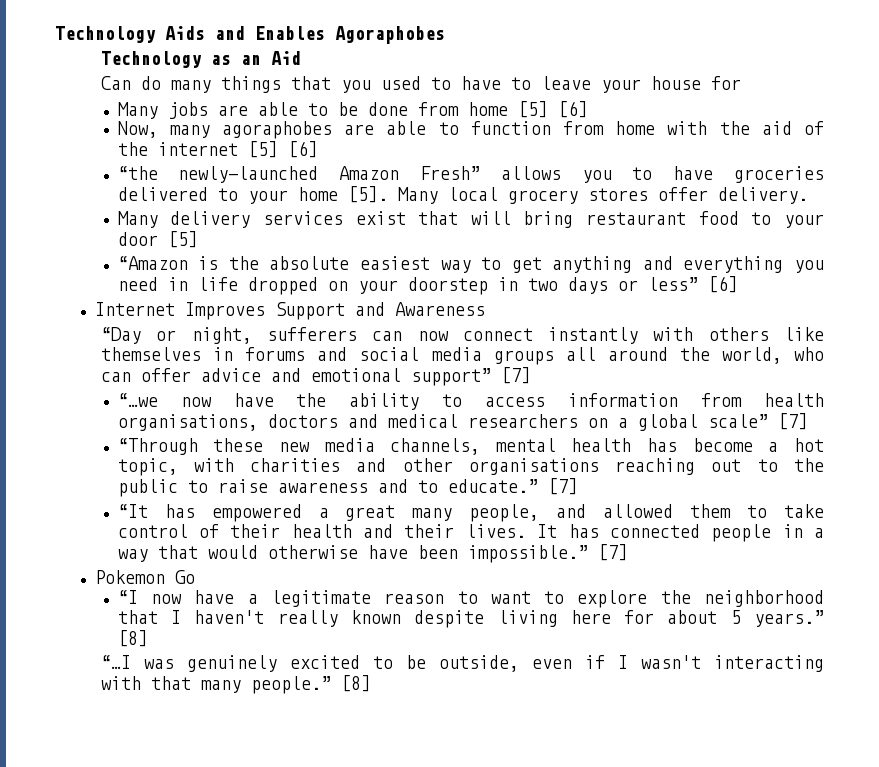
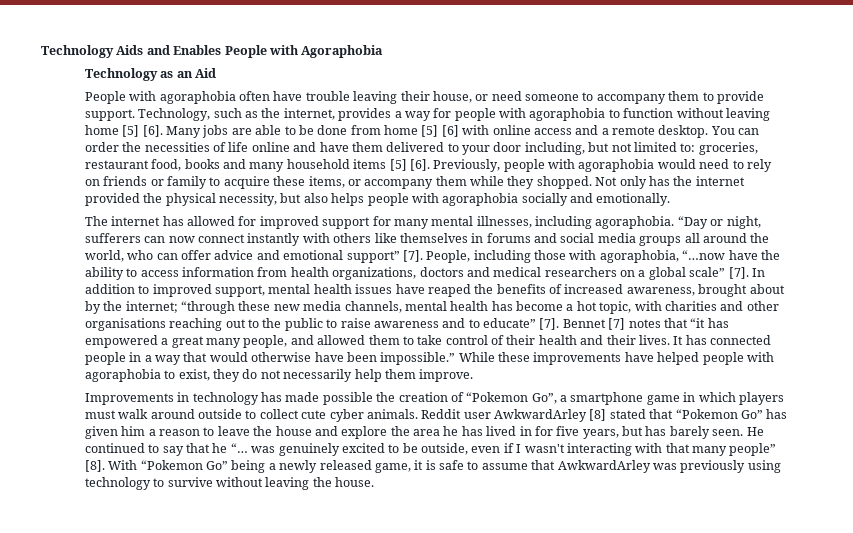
- Technology Aids and Enables Agoraphobes
+ Technology Aids and Enables People with Agoraphobia
- Can do many things that you used to have to leave your house for
- Many jobs are able to be done from home [5] [6]
- Now, many agoraphobes are able to function from home with the aid of the internet [5] [6]
- “the newly-launched Amazon Fresh” allows you to have groceries delivered to your home [5]. Many local grocery stores offer delivery.
- Many delivery services exist that will bring restaurant food to your door [5]
- “Amazon is the absolute easiest way to get anything and everything you need in life dropped on your doorstep in two days or less” [6]
- Internet Improves Support and Awareness
- “Day or night, sufferers can now connect instantly with others like themselves in forums and social media groups all around the world, who can offer advice and emotional support” [7]
- “…we now have the ability to access information from health organisations, doctors and medical researchers on a global scale” [7]
- “Through these new media channels, mental health has become a hot topic, with charities and other organisations reaching out to the public to raise awareness and to educate.” [7]
- “It has empowered a great many people, and allowed them to take control of their health and their lives.
+ People with agoraphobia often have trouble leaving their house, or need someone to accompany them to provide support. Technology, such as the internet, provides a way for people with agoraphobia to function without leaving home [5] [6]. Many jobs are able to be done from home [5] [6] with online access and a remote desktop. You can order the necessities of life online and have them delivered to your door including, but not limited to: groceries, restaurant food, books and many household items [5] [6]. Previously, people with agoraphobia would need to rely on friends or family to acquire these items, or accompany them while they shopped. Not only has the internet provided the physical necessity, but also helps people with agoraphobia socially and emotionally.
+ The internet has allowed for improved support for many mental illnesses, including agoraphobia. “Day or night, sufferers can now connect instantly with others like themselves in forums and social media groups all around the world, who can offer advice and emotional support” [7]. People, including those with agoraphobia, “…now have the ability to access information from health organizations, doctors and medical researchers on a global scale” [7]. In addition to improved support, mental health issues have reaped the benefits of increased awareness, brought about by the internet; “through these new media channels, mental health has become a hot topic, with charities and other organisations reaching out to the public to raise awareness and to educate” [7]. Bennet [7] notes that “it has empowered a great many people, and allowed them to take control of their health and their lives.
- It has connected people in a way that would otherwise have been impossible.” [7]
- Pokemon Go
- “I now have a legitimate reason to want to explore the neighborhood that I haven't really known despite living here for about 5 years.” [8]
- “…I was genuinely excited to be outside, even if I wasn't interacting with that many people.” [8]
+ It has connected people in a way that would otherwise have been impossible.” While these improvements have helped people with agoraphobia to exist, they do not necessarily help them improve.
+ Improvements in technology has made possible the creation of “Pokemon Go”, a smartphone game in which players must walk around outside to collect cute cyber animals. Reddit user AwkwardArley [8] stated that “Pokemon Go” has given him a reason to leave the house and explore the area he has lived in for five years, but has barely seen. He continued to say that he “… was genuinely excited to be outside, even if I wasn't interacting with that many people” [8]. With “Pokemon Go” being a newly released game, it is safe to assume that AwkwardArley was previously using technology to survive without leaving the house.

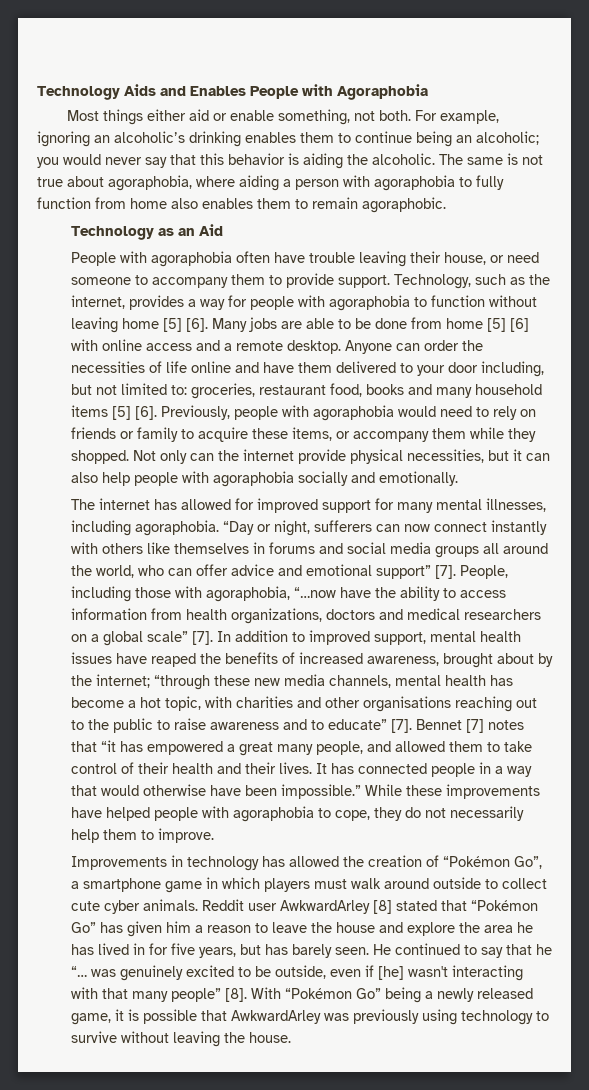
+ Most things either aid or enable something, not both. For example, ignoring an alcoholic’s drinking enables them to continue being an alcoholic; you would never say that this behavior is aiding the alcoholic. The same is not true about agoraphobia, where aiding a person with agoraphobia to fully function from home also enables them to remain agoraphobic.
- You can order the necessities of life online and have them delivered to your door including, but not limited to: groceries, restaurant food, books and many household items [5] [6].
+ Anyone can order the necessities of life online and have them delivered to your door including, but not limited to: groceries, restaurant food, books and many household items [5] [6].
- Not only has the internet provided the physical necessity, but also helps people with agoraphobia socially and emotionally.
+ Not only can the internet provide physical necessities, but it can also help people with agoraphobia socially and emotionally.
- While these improvements have helped people with agoraphobia to exist, they do not necessarily help them improve.
+ While these improvements have helped people with agoraphobia to cope, they do not necessarily help them to improve.
- Improvements in technology has made possible the creation of “Pokemon Go”, a smartphone game in which players must walk around outside to collect cute cyber animals.
+ Improvements in technology has allowed the creation of “Pokémon Go”, a smartphone game in which players must walk around outside to collect cute cyber animals.
- Reddit user AwkwardArley [8] stated that “Pokemon Go” has given him a reason to leave the house and explore the area he has lived in for five years, but has barely seen.
+ Reddit user AwkwardArley [8] stated that “Pokémon Go” has given him a reason to leave the house and explore the area he has lived in for five years, but has barely seen.
- He continued to say that he “… was genuinely excited to be outside, even if I wasn't interacting with that many people” [8].
+ He continued to say that he “… was genuinely excited to be outside, even if [he] wasn't interacting with that many people” [8].
- With “Pokemon Go” being a newly released game, it is safe to assume that AwkwardArley was previously using technology to survive without leaving the house.
+ With “Pokémon Go” being a newly released game, it is possible that AwkwardArley was previously using technology to survive without leaving the house.

